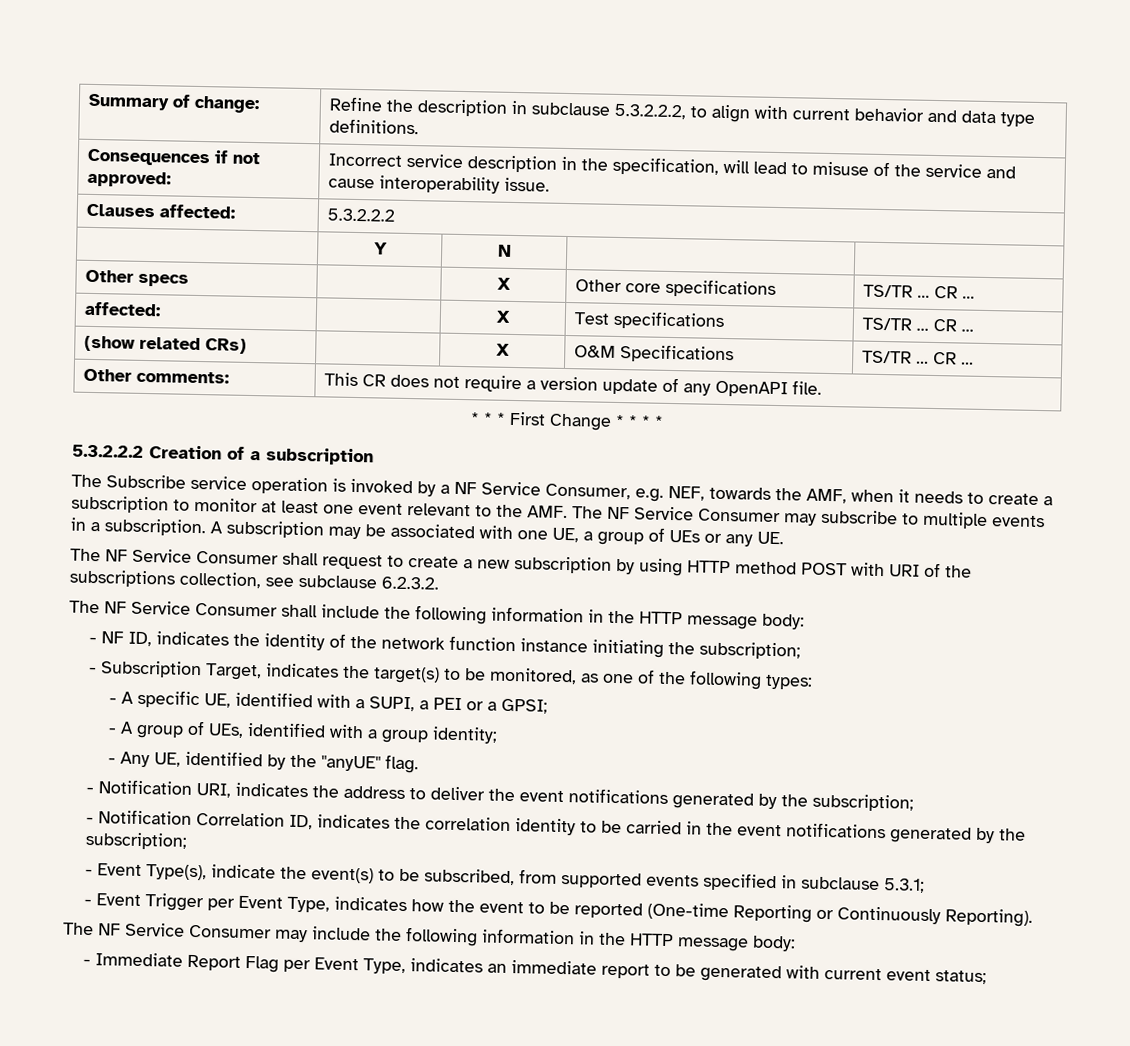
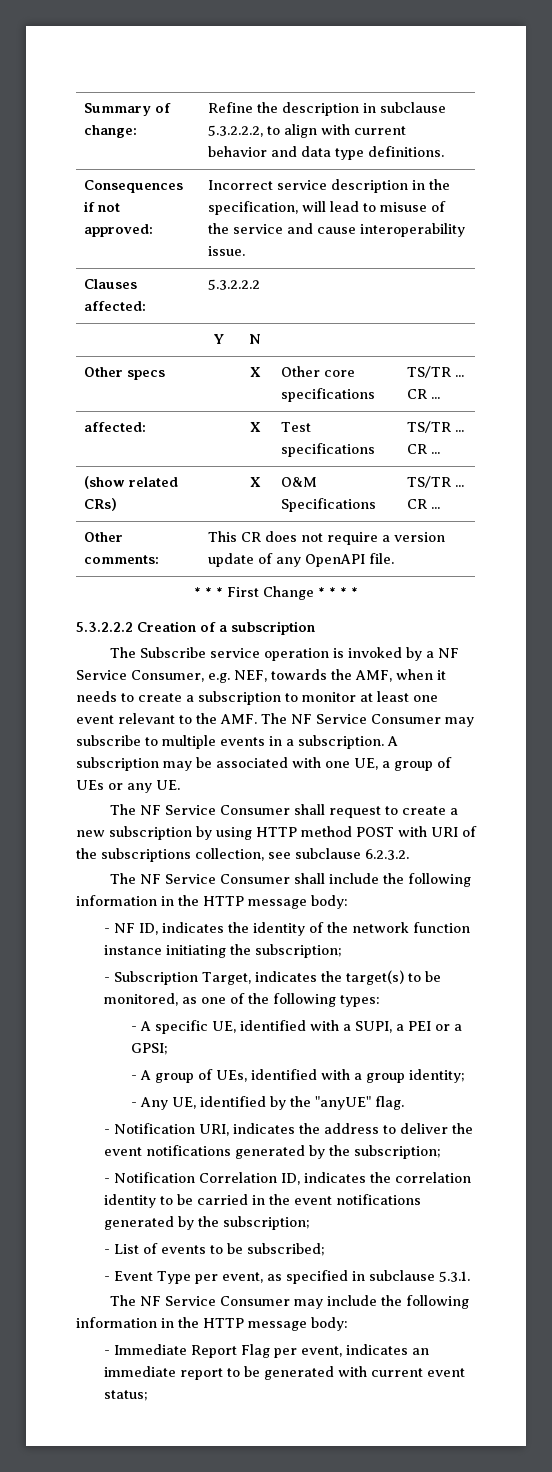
- - Event Type(s), indicate the event(s) to be subscribed, from supported events specified in subclause 5.3.1;
- - Event Trigger per Event Type, indicates how the event to be reported (One-time Reporting or Continuously Reporting).
+ - List of events to be subscribed;
+ - Event Type per event, as specified in subclause 5.3.1.
- - Immediate Report Flag per Event Type, indicates an immediate report to be generated with current event status;
+ - Immediate Report Flag per event, indicates an immediate report to be generated with current event status;

